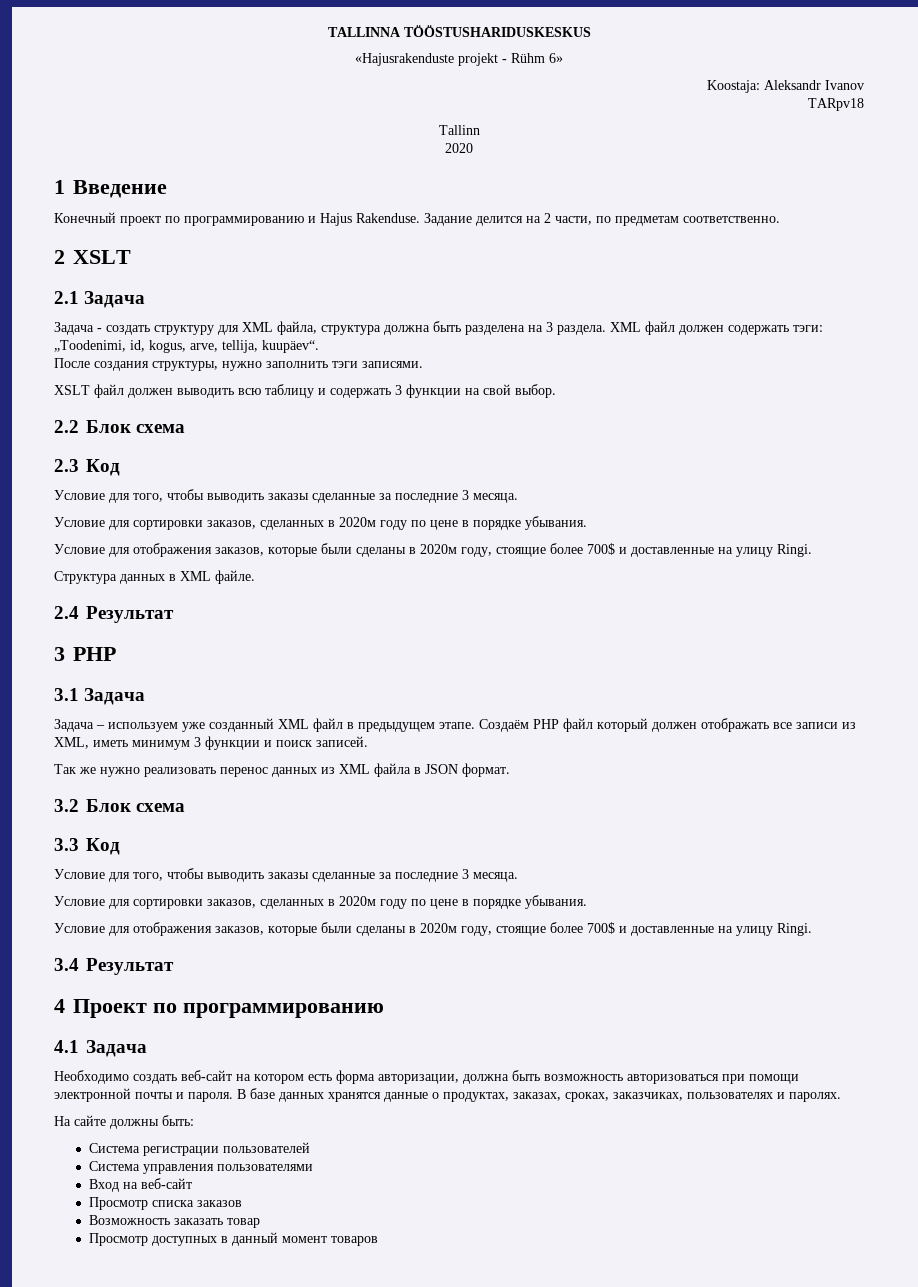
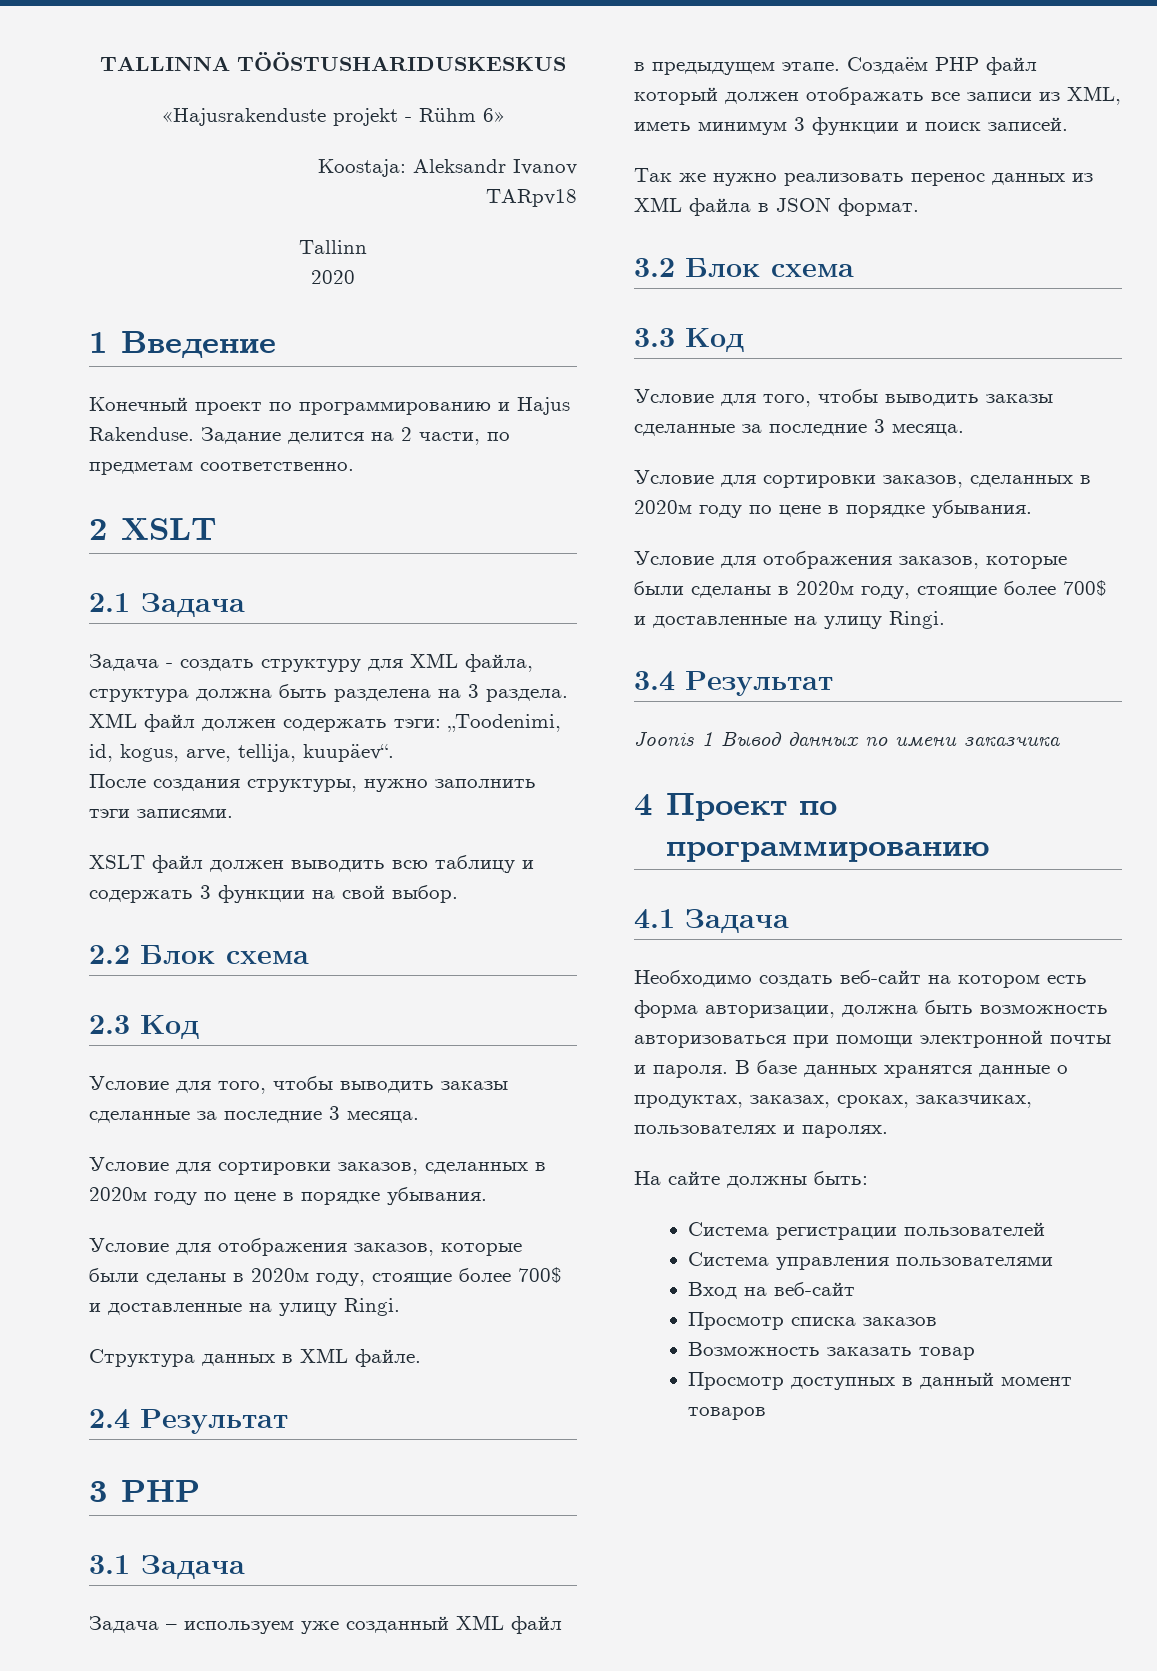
+ Joonis 1 Вывод данных по имени заказчика

